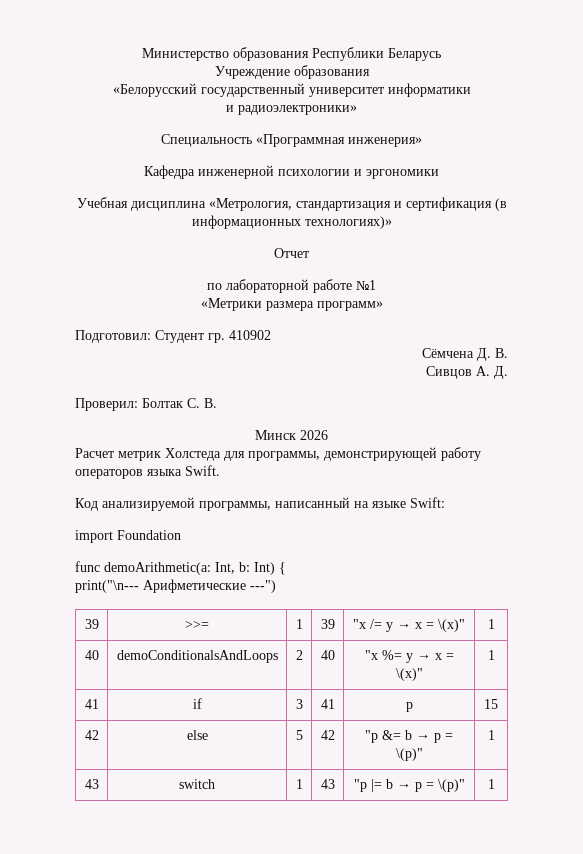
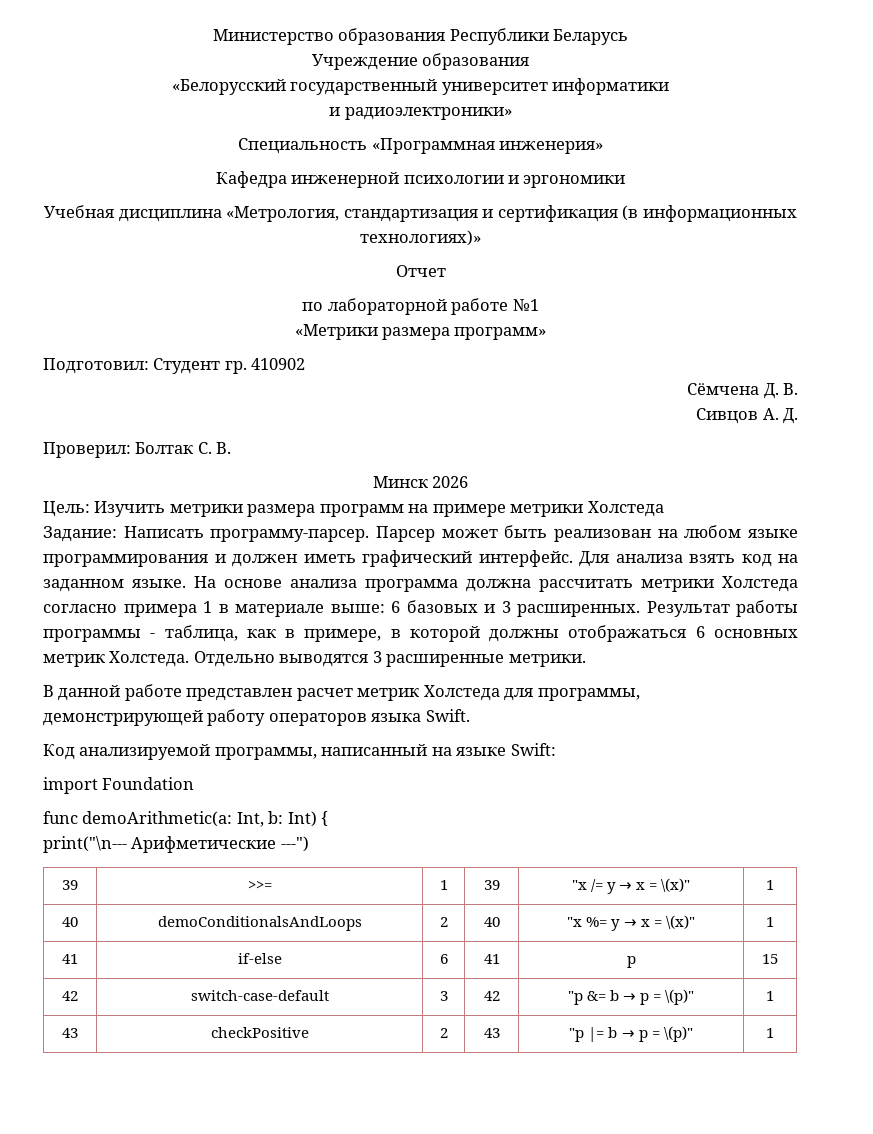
- Расчет метрик Холстеда для программы, демонстрирующей работу операторов языка Swift.
+ Цель: Изучить метрики размера программ на примере метрики Холстеда
+ Задание: Написать программу-парсер. Парсер может быть реализован на любом языке программирования и должен иметь графический интерфейс. Для анализа взять код на заданном языке. На основе анализа программа должна рассчитать метрики Холстеда согласно примера 1 в материале выше: 6 базовых и 3 расширенных. Результат работы программы - таблица, как в примере, в которой должны отображаться 6 основных метрик Холстеда. Отдельно выводятся 3 расширенные метрики.
+ В данной работе представлен расчет метрик Холстеда для программы, демонстрирующей работу операторов языка Swift.
- 41 | if | 3 | 41 | p | 15
+ 41 | if-else | 6 | 41 | p | 15
- 42 | else | 5 | 42 | "p &= b → p = \(p)" | 1
+ 42 | switch-case-default | 3 | 42 | "p &= b → p = \(p)" | 1
- 43 | switch | 1 | 43 | "p |= b → p = \(p)" | 1
+ 43 | checkPositive | 2 | 43 | "p |= b → p = \(p)" | 1

